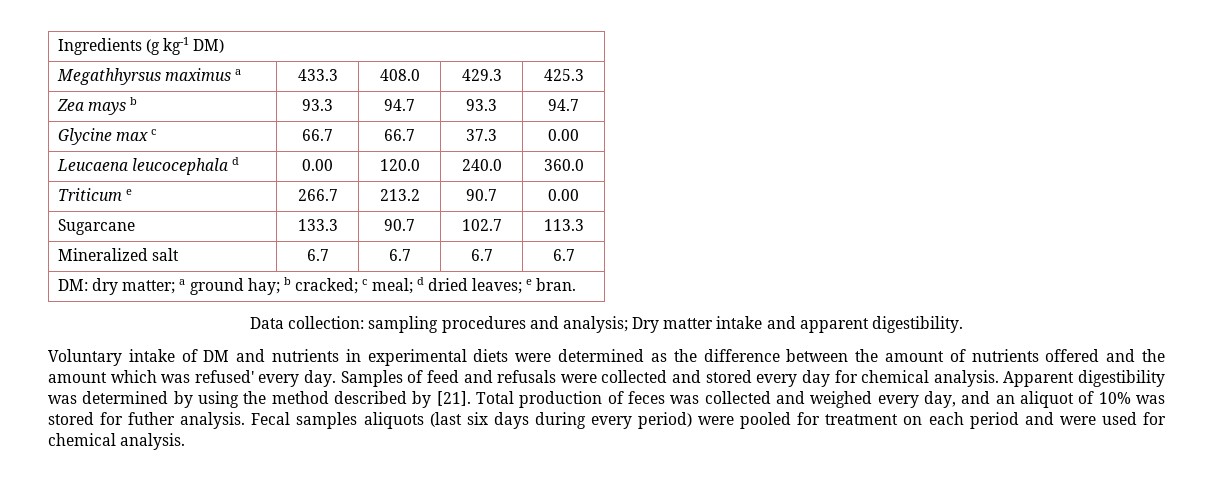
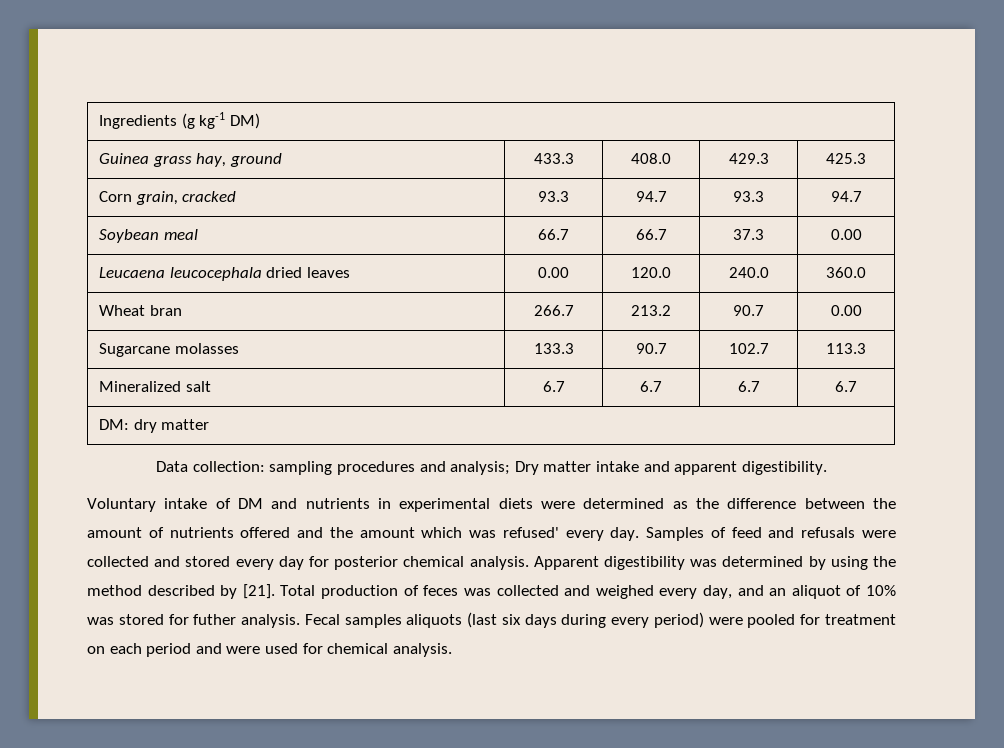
- Megathhyrsus maximus a | 433.3 | 408.0 | 429.3 | 425.3
+ Guinea grass hay, ground | 433.3 | 408.0 | 429.3 | 425.3
- Zea mays b | 93.3 | 94.7 | 93.3 | 94.7
+ Corn grain, cracked | 93.3 | 94.7 | 93.3 | 94.7
- Glycine max c | 66.7 | 66.7 | 37.3 | 0.00
+ Soybean meal | 66.7 | 66.7 | 37.3 | 0.00
- Leucaena leucocephala d | 0.00 | 120.0 | 240.0 | 360.0
+ Leucaena leucocephala dried leaves | 0.00 | 120.0 | 240.0 | 360.0
- Triticum e | 266.7 | 213.2 | 90.7 | 0.00
+ Wheat bran | 266.7 | 213.2 | 90.7 | 0.00
- Sugarcane | 133.3 | 90.7 | 102.7 | 113.3
+ Sugarcane molasses | 133.3 | 90.7 | 102.7 | 113.3
- DM: dry matter; a ground hay; b cracked; c meal; d dried leaves; e bran.
+ DM: dry matter
- Samples of feed and refusals were collected and stored every day for chemical analysis.
+ Samples of feed and refusals were collected and stored every day for posterior chemical analysis.

